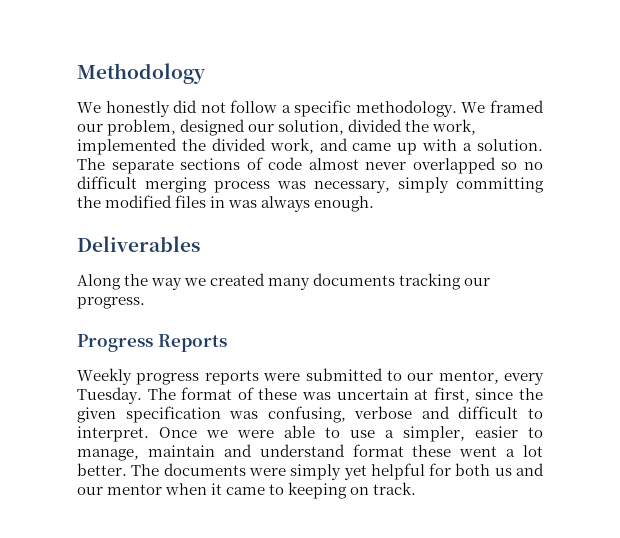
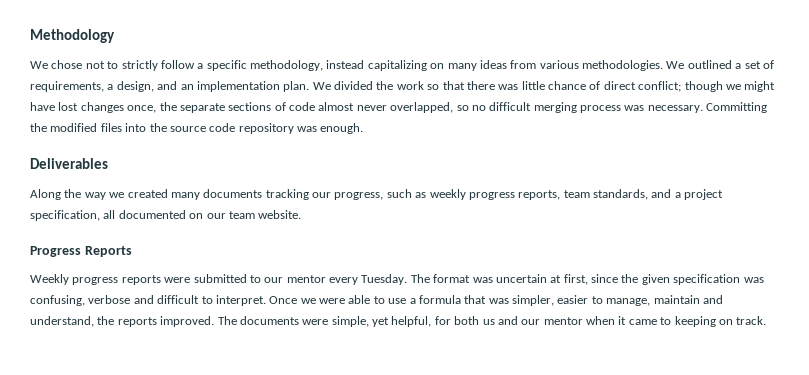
- We honestly did not follow a specific methodology. We framed our problem, designed our solution, divided the work, implemented the divided work, and came up with a solution. The separate sections of code almost never overlapped so no difficult merging process was necessary, simply committing the modified files in was always enough.
+ We chose not to strictly follow a specific methodology, instead capitalizing on many ideas from various methodologies. We outlined a set of requirements, a design, and an implementation plan. We divided the work so that there was little chance of direct conflict; though we might have lost changes once, the separate sections of code almost never overlapped, so no difficult merging process was necessary. Committing the modified files into the source code repository was enough.
- Along the way we created many documents tracking our progress.
+ Along the way we created many documents tracking our progress, such as weekly progress reports, team standards, and a project specification, all documented on our team website.
- Weekly progress reports were submitted to our mentor, every Tuesday.
+ Weekly progress reports were submitted to our mentor every Tuesday.
- The format of these was uncertain at first, since the given specification was confusing, verbose and difficult to interpret.
+ The format was uncertain at first, since the given specification was confusing, verbose and difficult to interpret.
- Once we were able to use a simpler, easier to manage, maintain and understand format these went a lot better. The documents were simply yet helpful for both us and our mentor when it came to keeping on track.
+ Once we were able to use a formula that was simpler, easier to manage, maintain and understand, the reports improved. The documents were simple, yet helpful, for both us and our mentor when it came to keeping on track.

